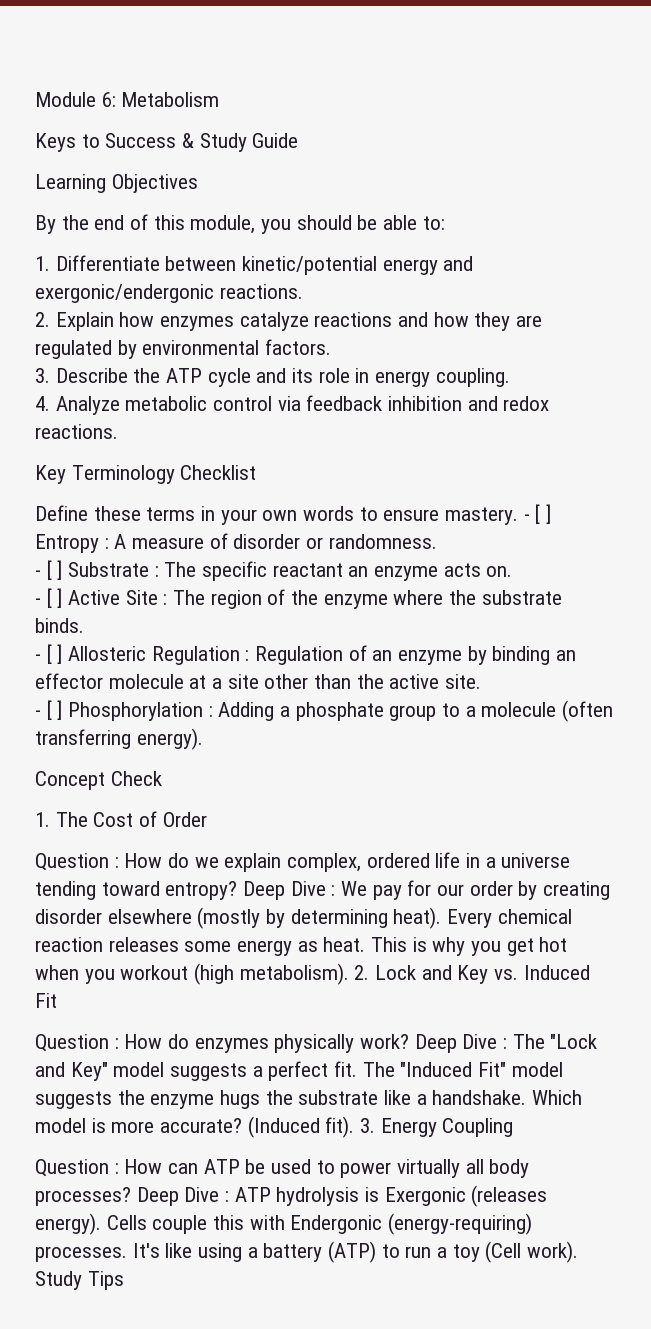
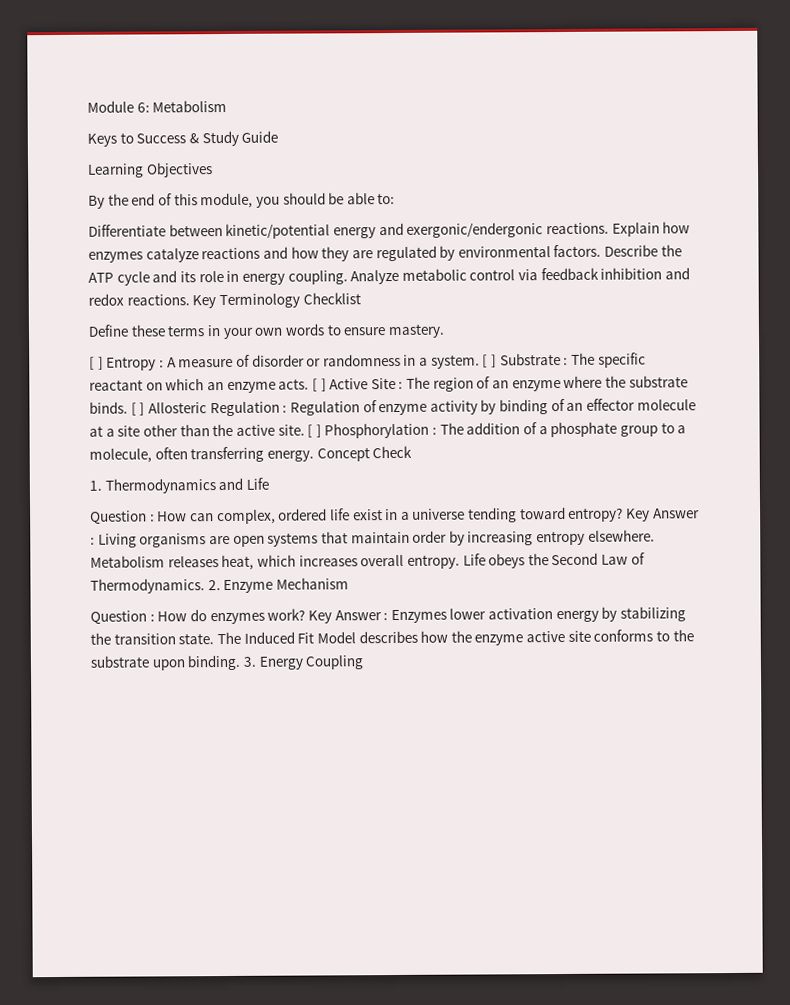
- 1. Differentiate between kinetic/potential energy and exergonic/endergonic reactions.
- 2. Explain how enzymes catalyze reactions and how they are regulated by environmental factors.
- 3. Describe the ATP cycle and its role in energy coupling.
- 4. Analyze metabolic control via feedback inhibition and redox reactions.
- Key Terminology Checklist
+ Differentiate between kinetic/potential energy and exergonic/endergonic reactions. Explain how enzymes catalyze reactions and how they are regulated by environmental factors. Describe the ATP cycle and its role in energy coupling. Analyze metabolic control via feedback inhibition and redox reactions. Key Terminology Checklist
- Define these terms in your own words to ensure mastery. - [ ] Entropy :
+ Define these terms in your own words to ensure mastery.
+ [ ] Entropy :
- A measure of disorder or randomness.
- - [ ] Substrate :
+ A measure of disorder or randomness in a system. [ ] Substrate :
- The specific reactant an enzyme acts on.
- - [ ] Active Site :
+ The specific reactant on which an enzyme acts. [ ] Active Site :
- The region of the enzyme where the substrate binds.
- - [ ] Allosteric Regulation :
+ The region of an enzyme where the substrate binds. [ ] Allosteric Regulation :
- Regulation of an enzyme by binding an effector molecule at a site other than the active site.
- - [ ] Phosphorylation :
+ Regulation of enzyme activity by binding of an effector molecule at a site other than the active site. [ ] Phosphorylation :
- Adding a phosphate group to a molecule (often transferring energy).
- Concept Check
+ The addition of a phosphate group to a molecule, often transferring energy. Concept Check
- 1. The Cost of Order
- Question : How do we explain complex, ordered life in a universe tending toward entropy?
+ 1. Thermodynamics and Life
+ Question : How can complex, ordered life exist in a universe tending toward entropy?
- Deep Dive : We pay for our order by creating disorder elsewhere (mostly by determining heat). Every chemical reaction releases some energy as heat. This is why you get hot when you workout (high metabolism). 2. Lock and Key vs. Induced Fit
+ Key Answer : Living organisms are open systems that maintain order by increasing entropy elsewhere. Metabolism releases heat, which increases overall entropy. Life obeys the Second Law of Thermodynamics. 2. Enzyme Mechanism
- Question : How do enzymes physically work? Deep Dive : The "Lock and Key" model suggests a perfect fit. The "Induced Fit" model suggests the enzyme hugs the substrate like a handshake. Which model is more accurate? (Induced fit). 3. Energy Coupling
- Question : How can ATP be used to power virtually all body processes? Deep Dive : ATP hydrolysis is Exergonic (releases energy). Cells couple this with Endergonic (energy-requiring) processes. It's like using a battery (ATP) to run a toy (Cell work). Study Tips
+ Question : How do enzymes work? Key Answer : Enzymes lower activation energy by stabilizing the transition state. The Induced Fit Model describes how the enzyme active site conforms to the substrate upon binding. 3. Energy Coupling

